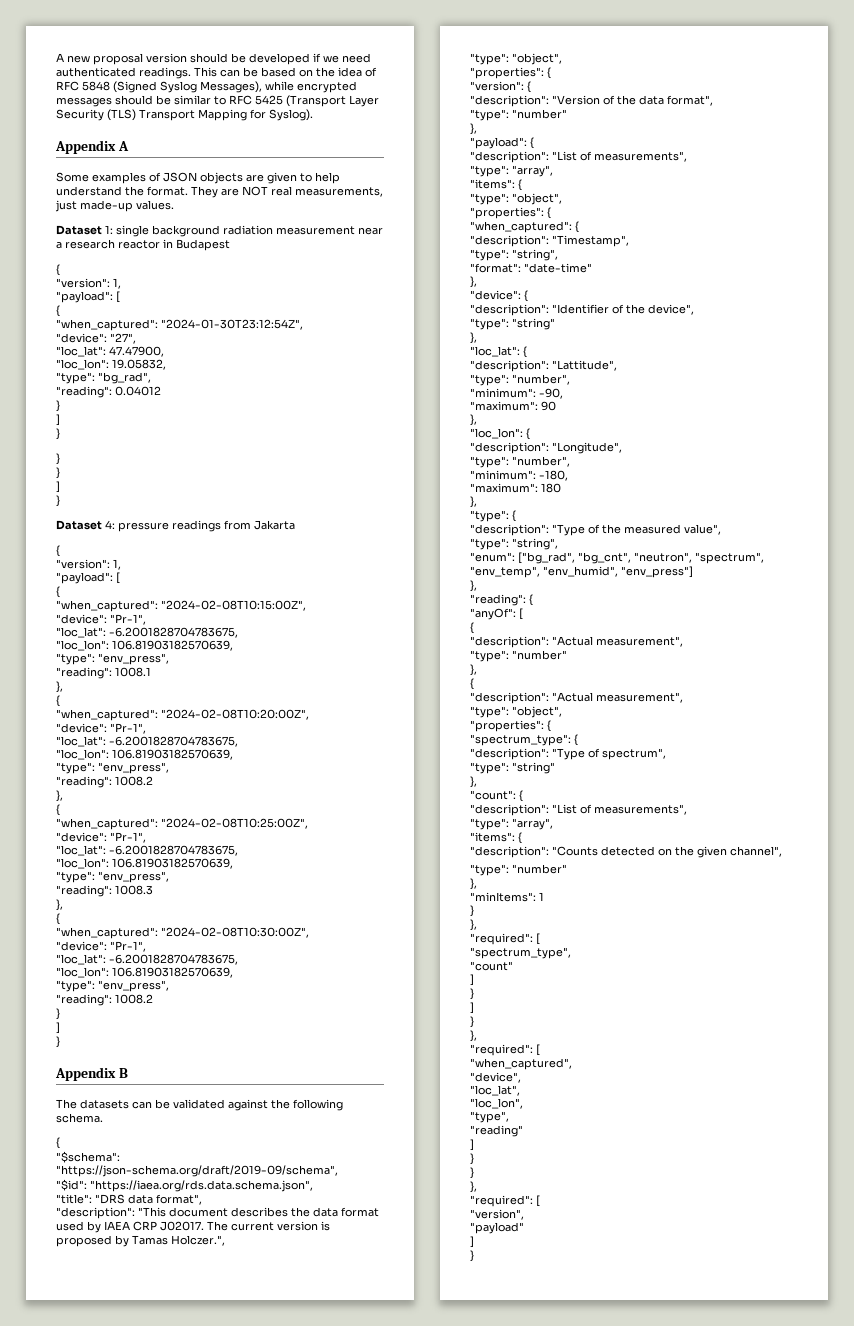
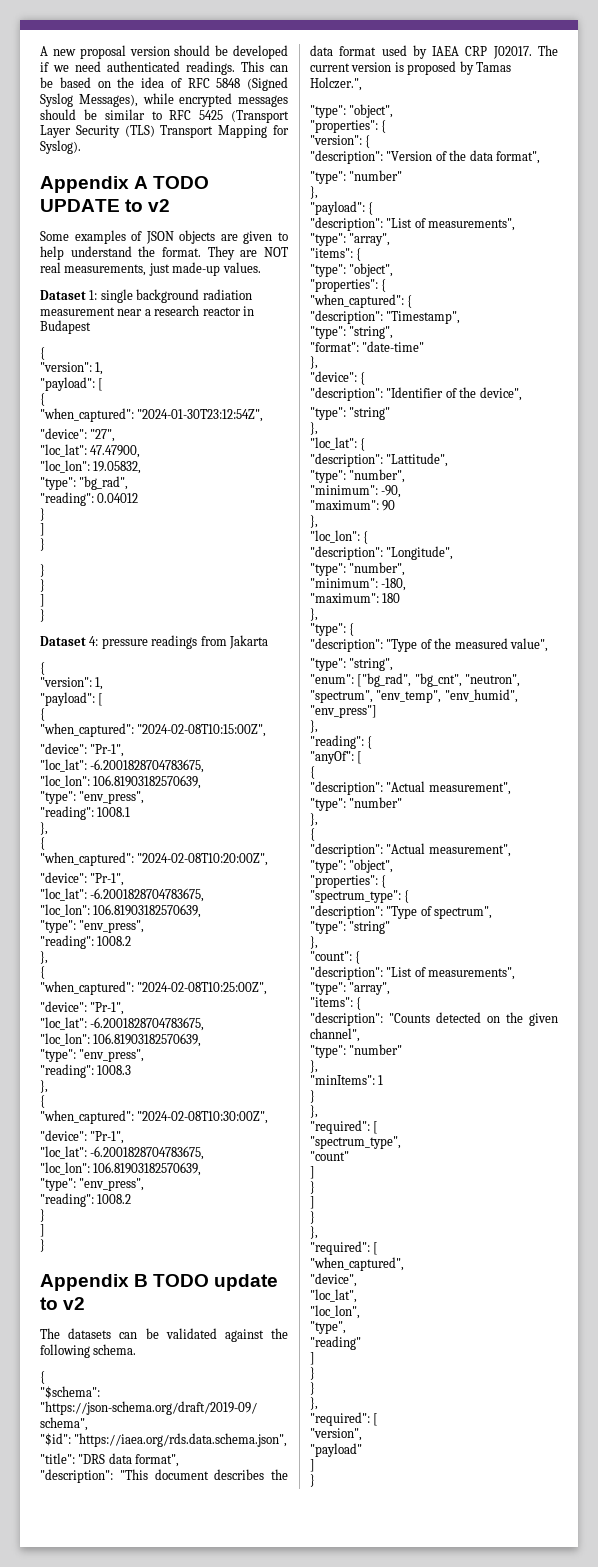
- Appendix A
+ Appendix A TODO UPDATE to v2
- Appendix B
+ Appendix B TODO update to v2

